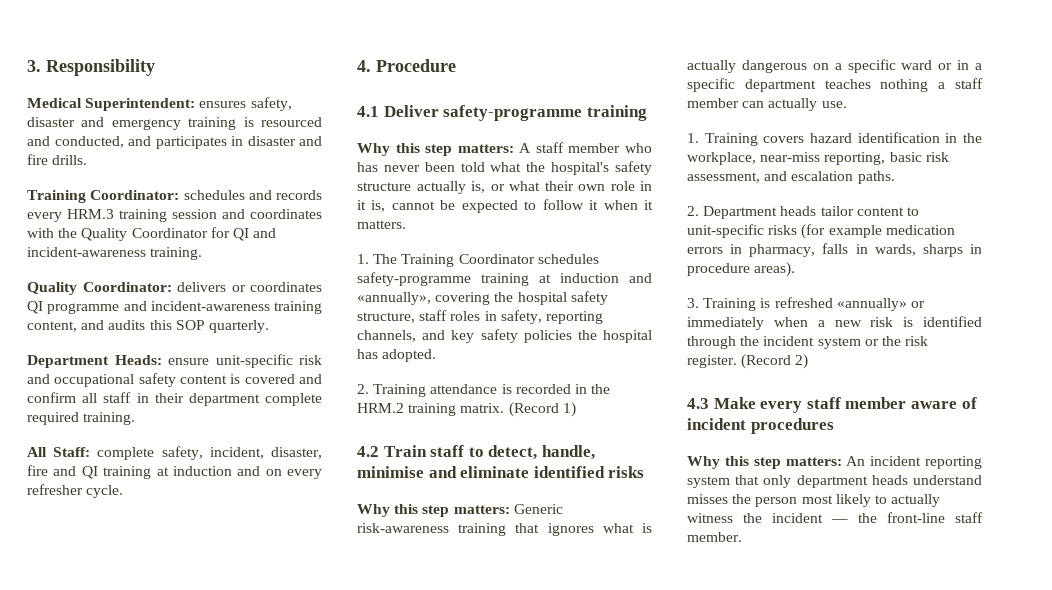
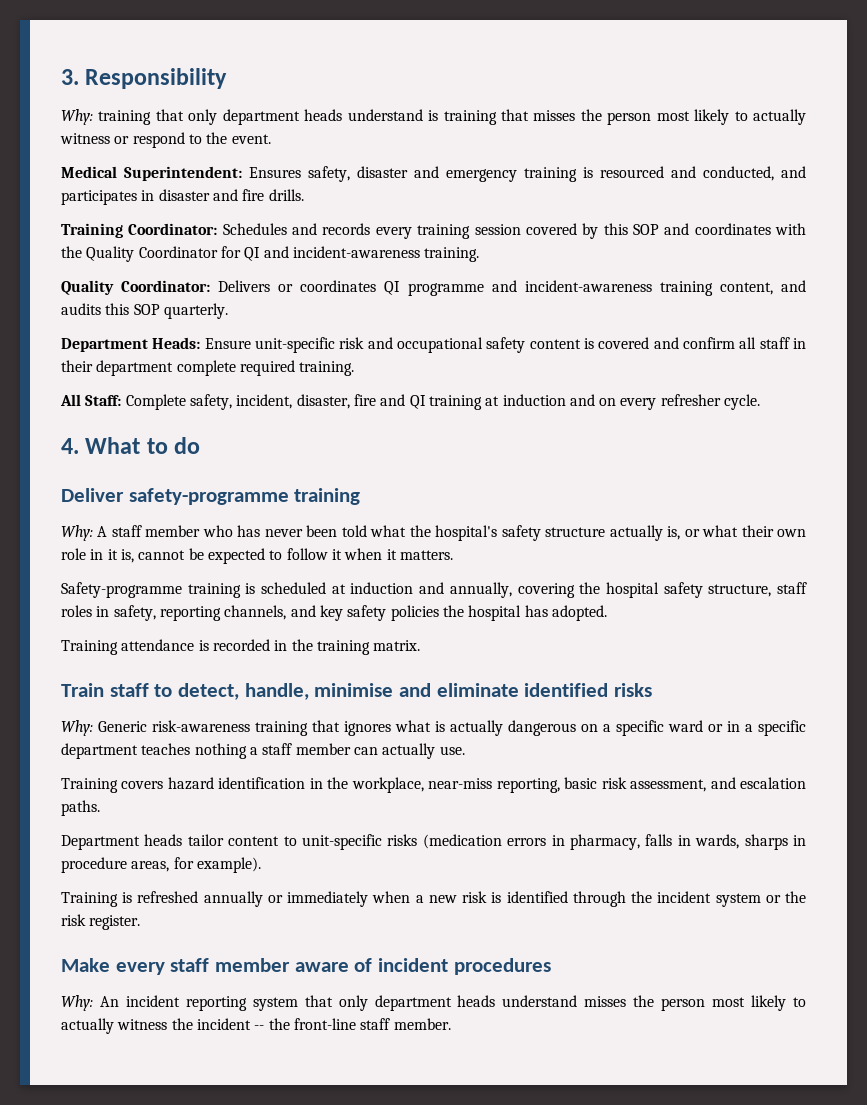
+ Why: training that only department heads understand is training that misses the person most likely to actually witness or respond to the event.
- Medical Superintendent: ensures safety, disaster and emergency training is resourced and conducted, and participates in disaster and fire drills.
+ Medical Superintendent: Ensures safety, disaster and emergency training is resourced and conducted, and participates in disaster and fire drills.
- Training Coordinator: schedules and records every HRM.3 training session and coordinates with the Quality Coordinator for QI and incident-awareness training.
+ Training Coordinator: Schedules and records every training session covered by this SOP and coordinates with the Quality Coordinator for QI and incident-awareness training.
- Quality Coordinator: delivers or coordinates QI programme and incident-awareness training content, and audits this SOP quarterly.
+ Quality Coordinator: Delivers or coordinates QI programme and incident-awareness training content, and audits this SOP quarterly.
- Department Heads: ensure unit-specific risk and occupational safety content is covered and confirm all staff in their department complete required training.
+ Department Heads: Ensure unit-specific risk and occupational safety content is covered and confirm all staff in their department complete required training.
- All Staff: complete safety, incident, disaster, fire and QI training at induction and on every refresher cycle.
+ All Staff: Complete safety, incident, disaster, fire and QI training at induction and on every refresher cycle.
- 4. Procedure
- 4.1 Deliver safety-programme training
+ 4. What to do
+ Deliver safety-programme training
- Why this step matters: A staff member who has never been told what the hospital's safety structure actually is, or what their own role in it is, cannot be expected to follow it when it matters.
+ Why: A staff member who has never been told what the hospital's safety structure actually is, or what their own role in it is, cannot be expected to follow it when it matters.
- 1. The Training Coordinator schedules safety-programme training at induction and «annually», covering the hospital safety structure, staff roles in safety, reporting channels, and key safety policies the hospital has adopted.
+ Safety-programme training is scheduled at induction and annually, covering the hospital safety structure, staff roles in safety, reporting channels, and key safety policies the hospital has adopted.
- 2. Training attendance is recorded in the HRM.2 training matrix. (Record 1)
- 4.2 Train staff to detect, handle, minimise and eliminate identified risks
+ Training attendance is recorded in the training matrix.
+ Train staff to detect, handle, minimise and eliminate identified risks
- Why this step matters: Generic risk-awareness training that ignores what is actually dangerous on a specific ward or in a specific department teaches nothing a staff member can actually use.
+ Why: Generic risk-awareness training that ignores what is actually dangerous on a specific ward or in a specific department teaches nothing a staff member can actually use.
- 1. Training covers hazard identification in the workplace, near-miss reporting, basic risk assessment, and escalation paths.
+ Training covers hazard identification in the workplace, near-miss reporting, basic risk assessment, and escalation paths.
- 2. Department heads tailor content to unit-specific risks (for example medication errors in pharmacy, falls in wards, sharps in procedure areas).
- 3. Training is refreshed «annually» or immediately when a new risk is identified through the incident system or the risk register. (Record 2)
- 4.3 Make every staff member aware of incident procedures
+ Department heads tailor content to unit-specific risks (medication errors in pharmacy, falls in wards, sharps in procedure areas, for example).
+ Training is refreshed annually or immediately when a new risk is identified through the incident system or the risk register.
+ Make every staff member aware of incident procedures
- Why this step matters: An incident reporting system that only department heads understand misses the person most likely to actually witness the incident — the front-line staff member.
+ Why: An incident reporting system that only department heads understand misses the person most likely to actually witness the incident -- the front-line staff member.

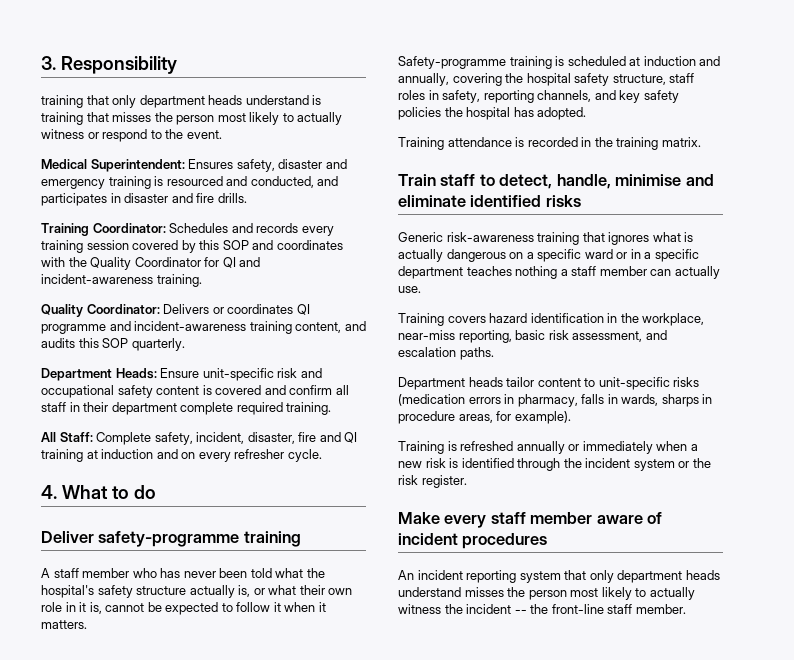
- Why: training that only department heads understand is training that misses the person most likely to actually witness or respond to the event.
+ training that only department heads understand is training that misses the person most likely to actually witness or respond to the event.
- Why: A staff member who has never been told what the hospital's safety structure actually is, or what their own role in it is, cannot be expected to follow it when it matters.
+ A staff member who has never been told what the hospital's safety structure actually is, or what their own role in it is, cannot be expected to follow it when it matters.
- Why: Generic risk-awareness training that ignores what is actually dangerous on a specific ward or in a specific department teaches nothing a staff member can actually use.
+ Generic risk-awareness training that ignores what is actually dangerous on a specific ward or in a specific department teaches nothing a staff member can actually use.
- Why: An incident reporting system that only department heads understand misses the person most likely to actually witness the incident -- the front-line staff member.
+ An incident reporting system that only department heads understand misses the person most likely to actually witness the incident -- the front-line staff member.

